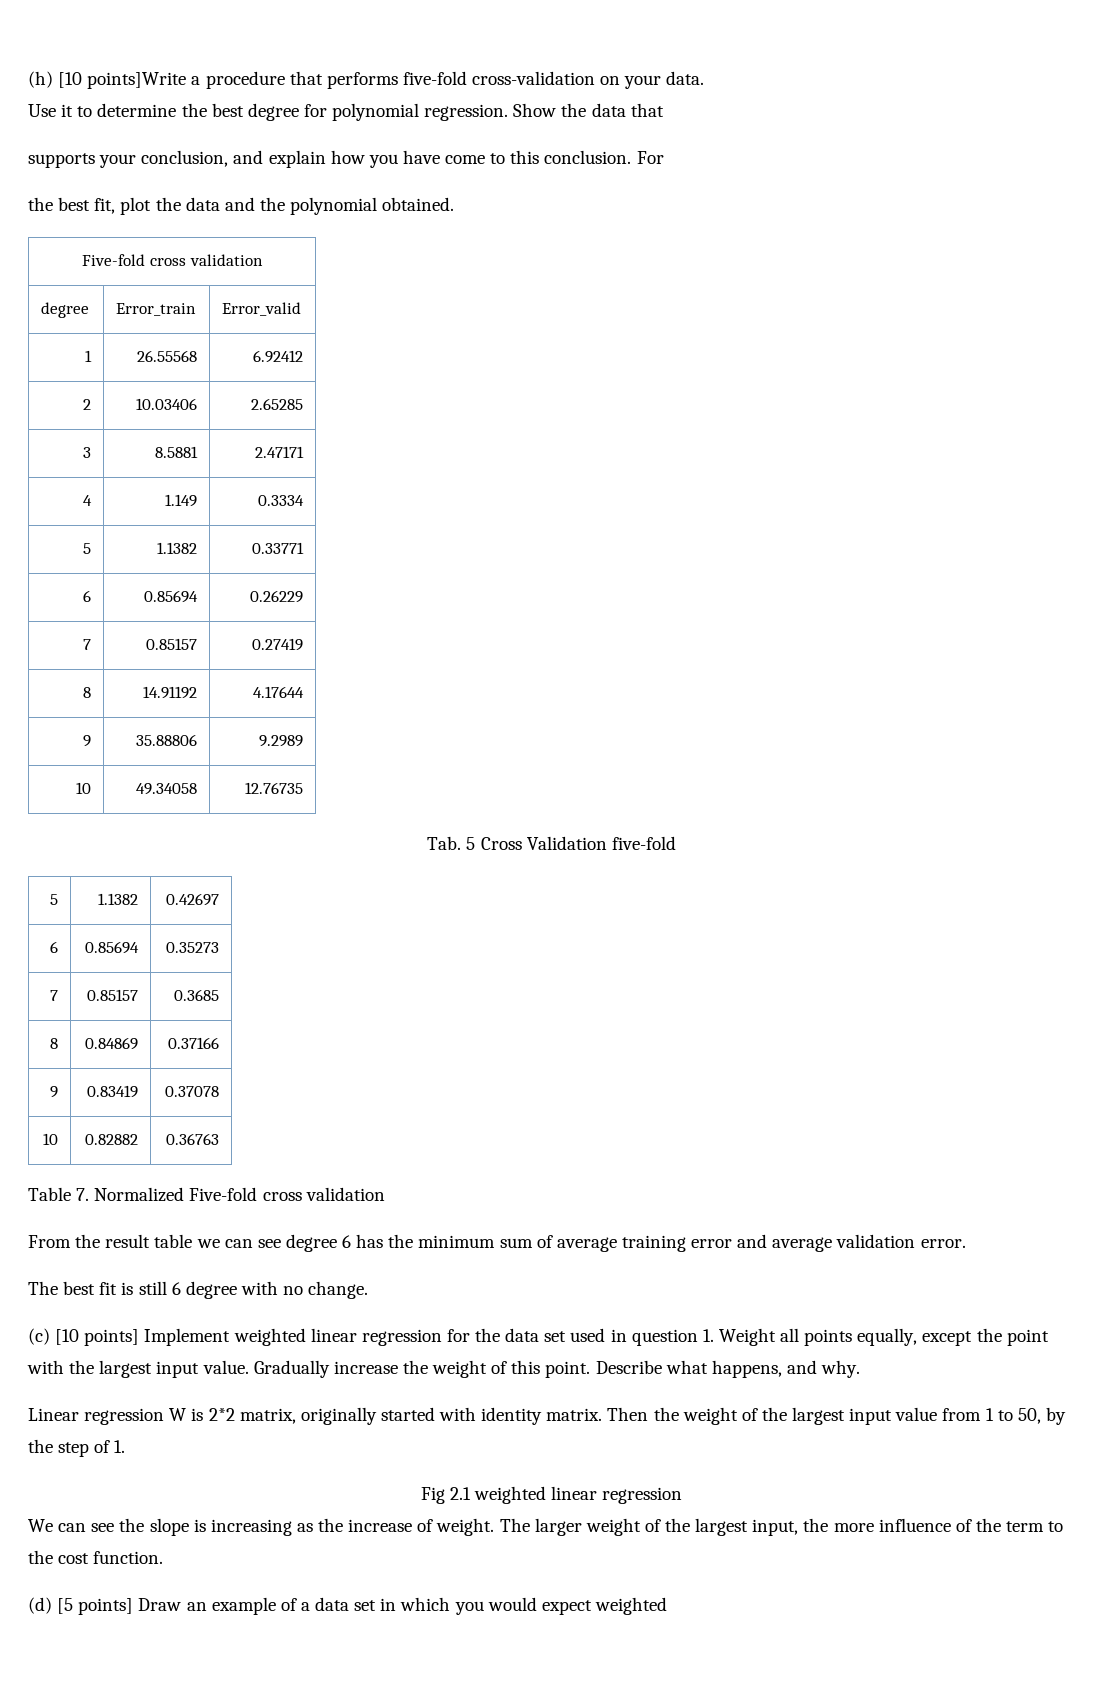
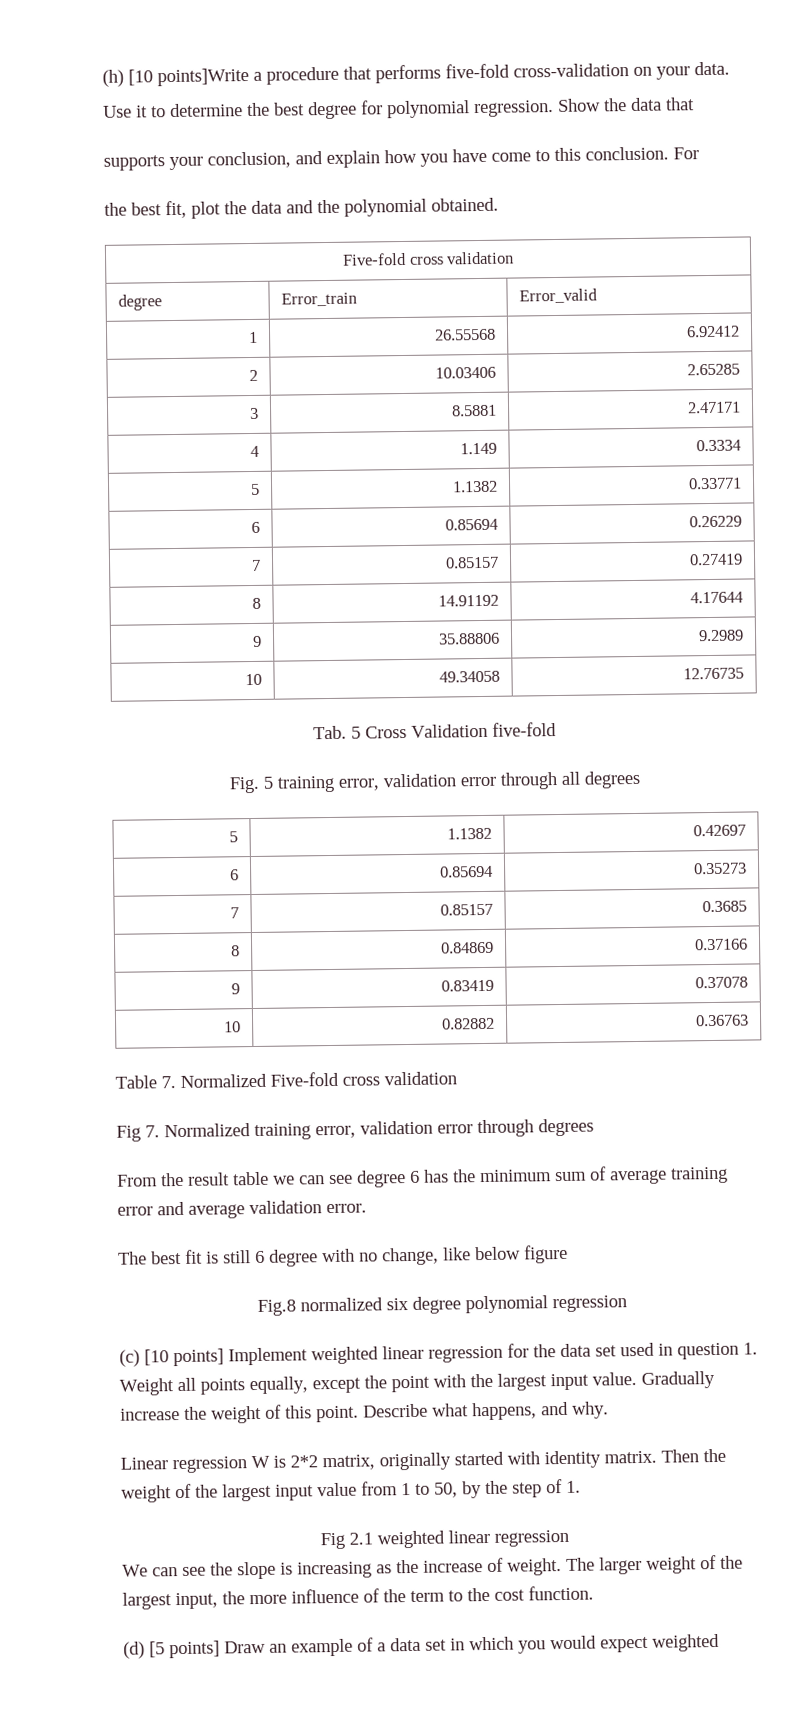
+ Fig. 5 training error, validation error through all degrees
+ Fig 7. Normalized training error, validation error through degrees
- The best fit is still 6 degree with no change.
+ The best fit is still 6 degree with no change, like below figure
+ Fig.8 normalized six degree polynomial regression

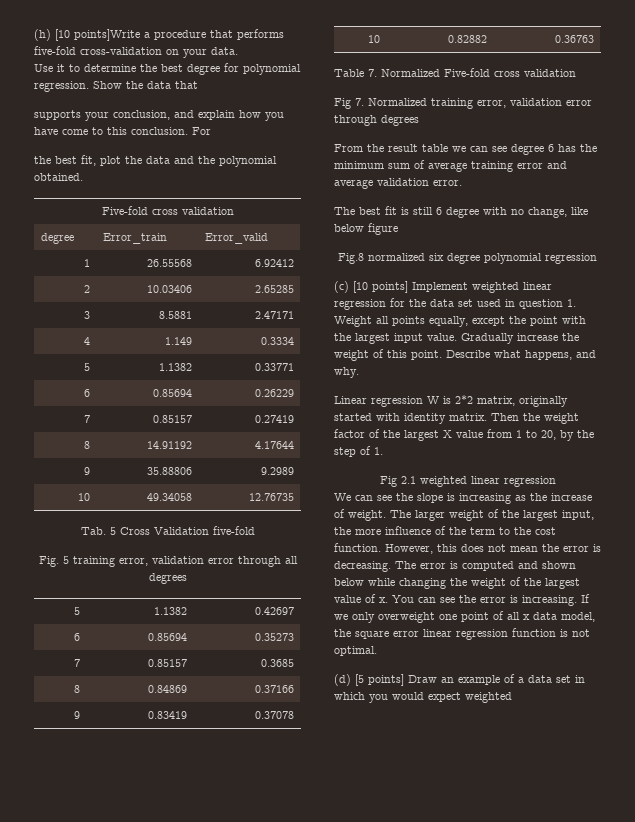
- Then the weight of the largest input value from 1 to 50, by the step of 1.
+ Then the weight factor of the largest X value from 1 to 20, by the step of 1.
+ However, this does not mean the error is decreasing. The error is computed and shown below while changing the weight of the largest value of x. You can see the error is increasing. If we only overweight one point of all x data model, the square error linear regression function is not optimal.

